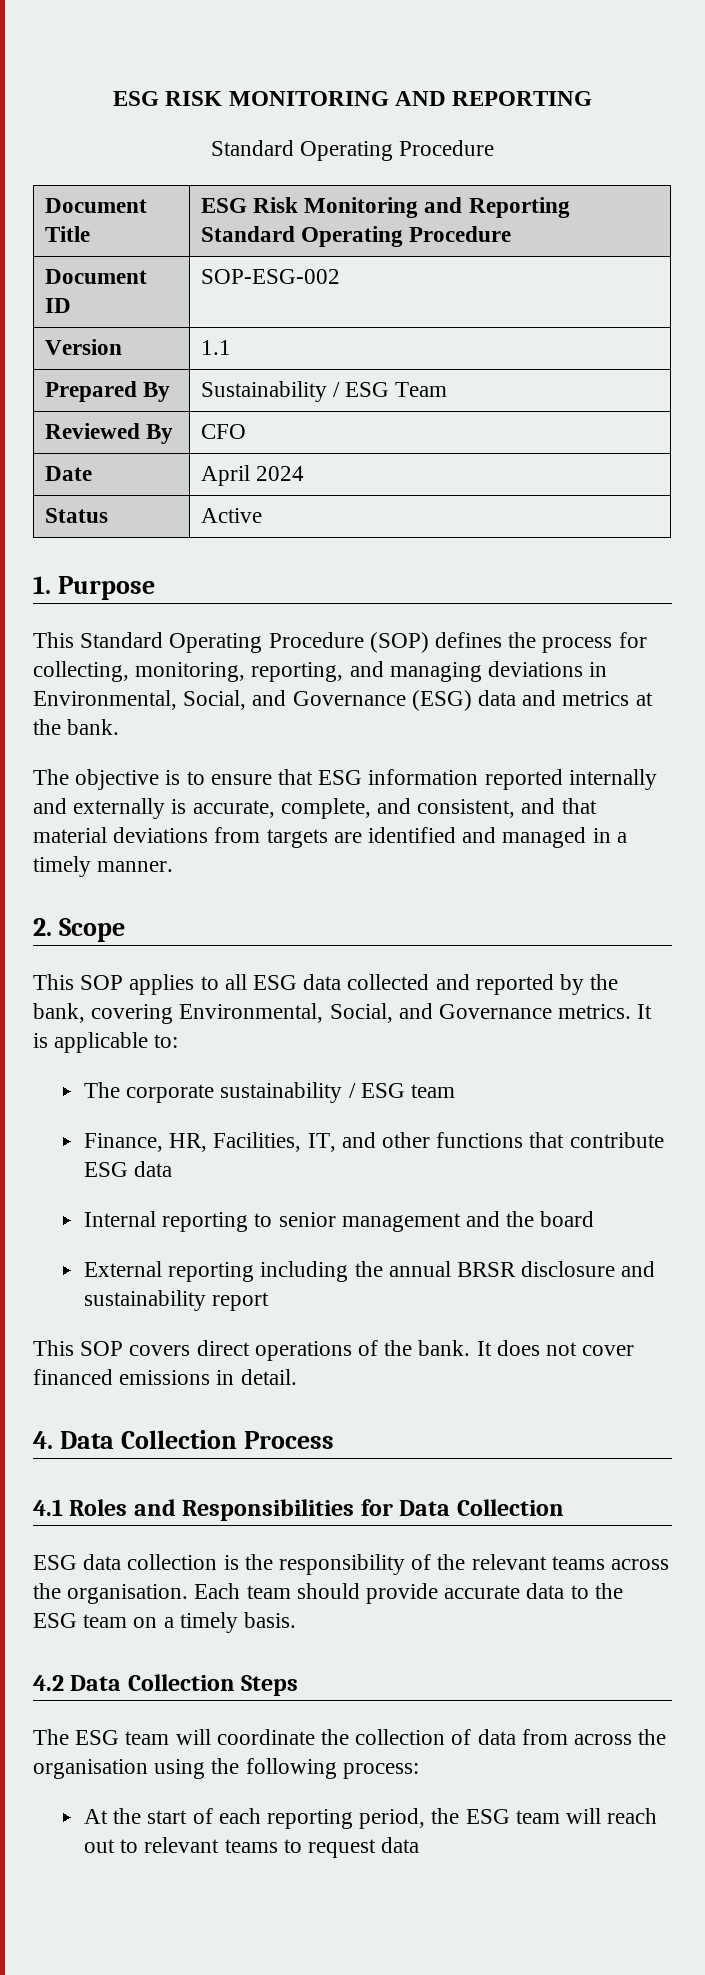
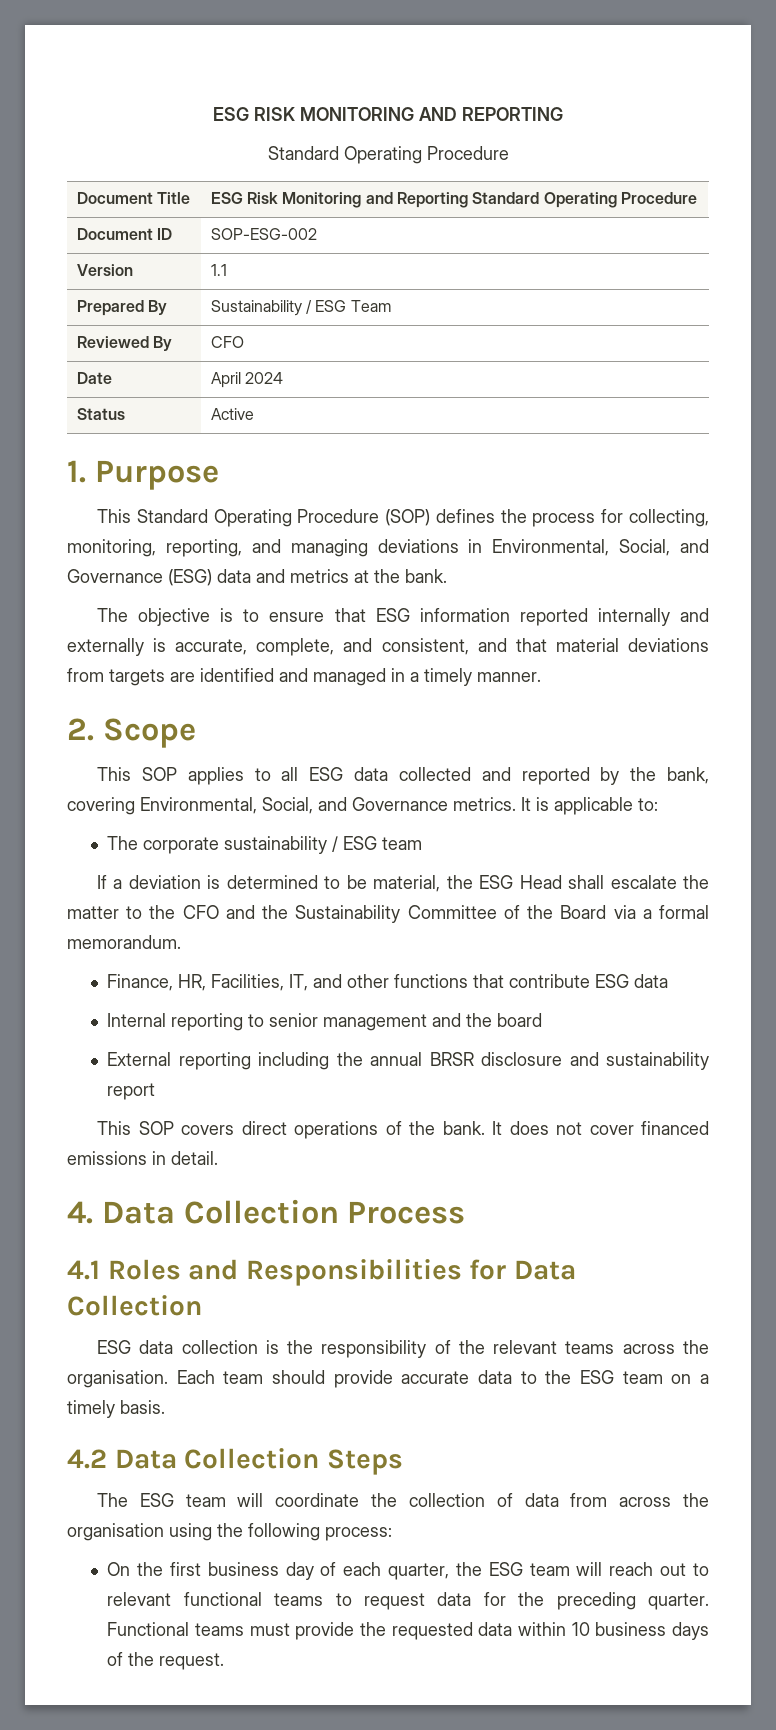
+ If a deviation is determined to be material, the ESG Head shall escalate the matter to the CFO and the Sustainability Committee of the Board via a formal memorandum.
- At the start of each reporting period, the ESG team will reach out to relevant teams to request data
+ On the first business day of each quarter, the ESG team will reach out to relevant functional teams to request data for the preceding quarter. Functional teams must provide the requested data within 10 business days of the request.

